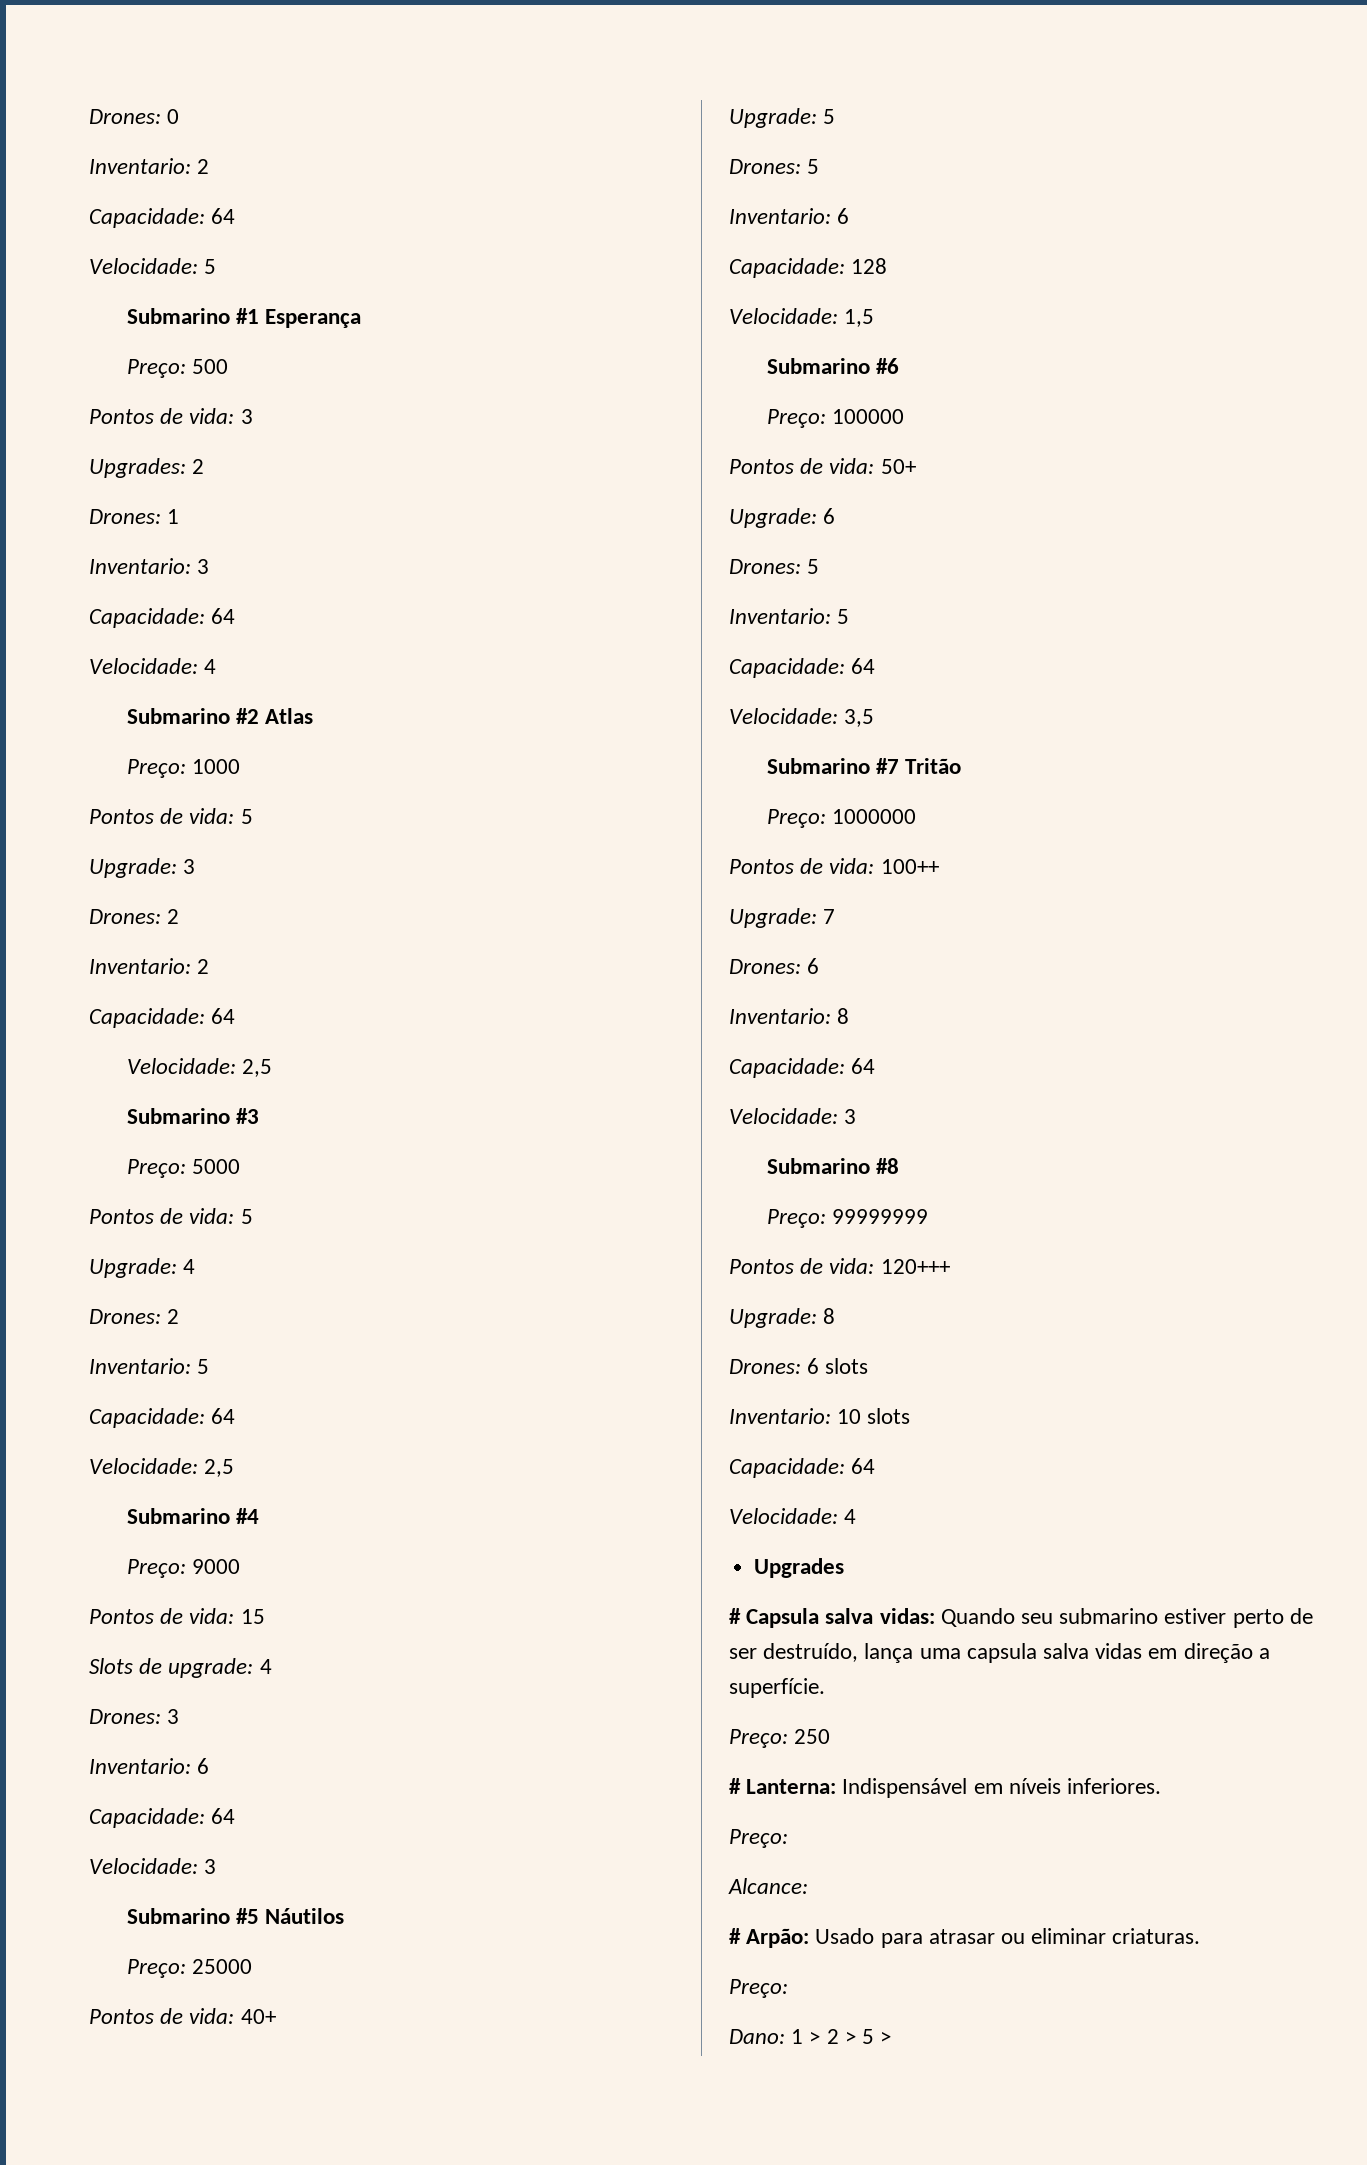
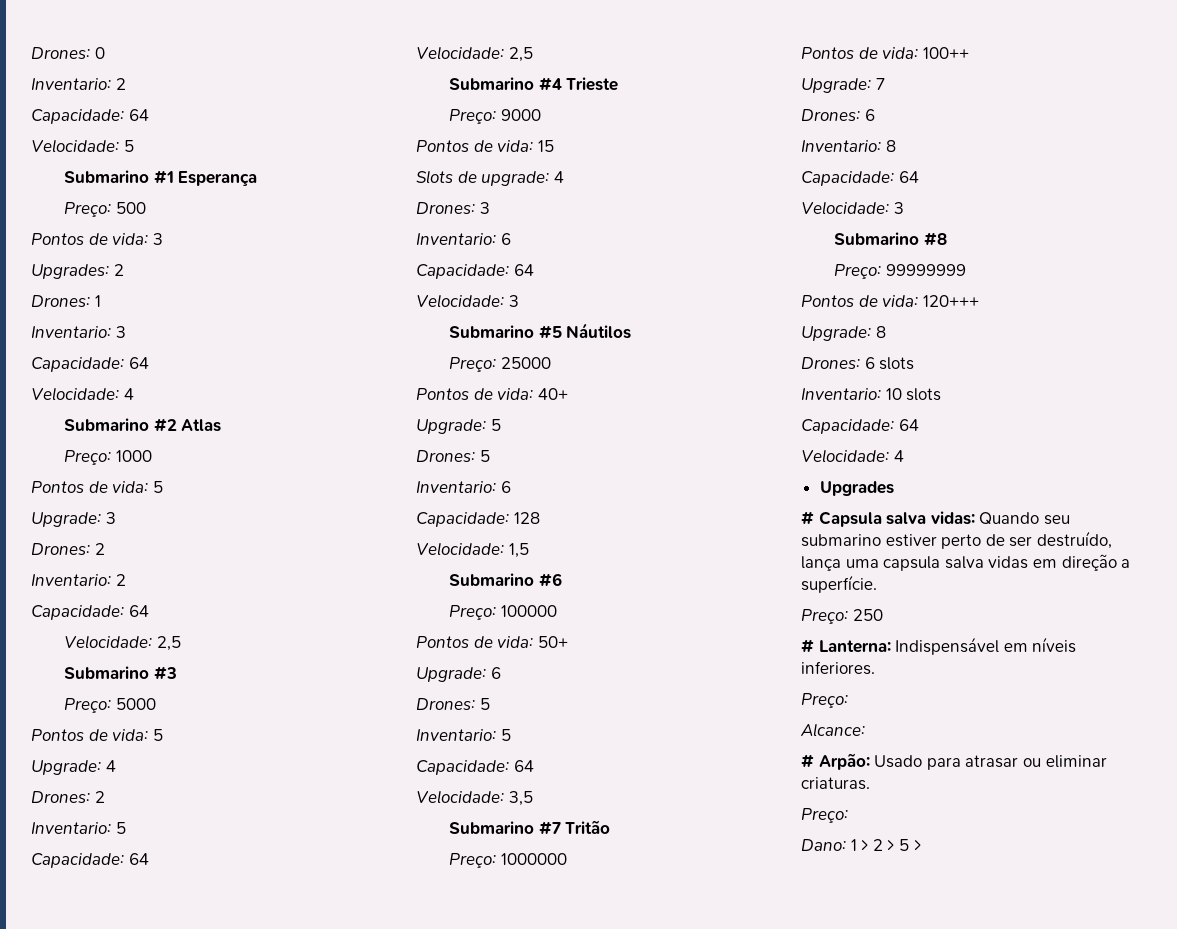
- Submarino #4
+ Submarino #4 Trieste

